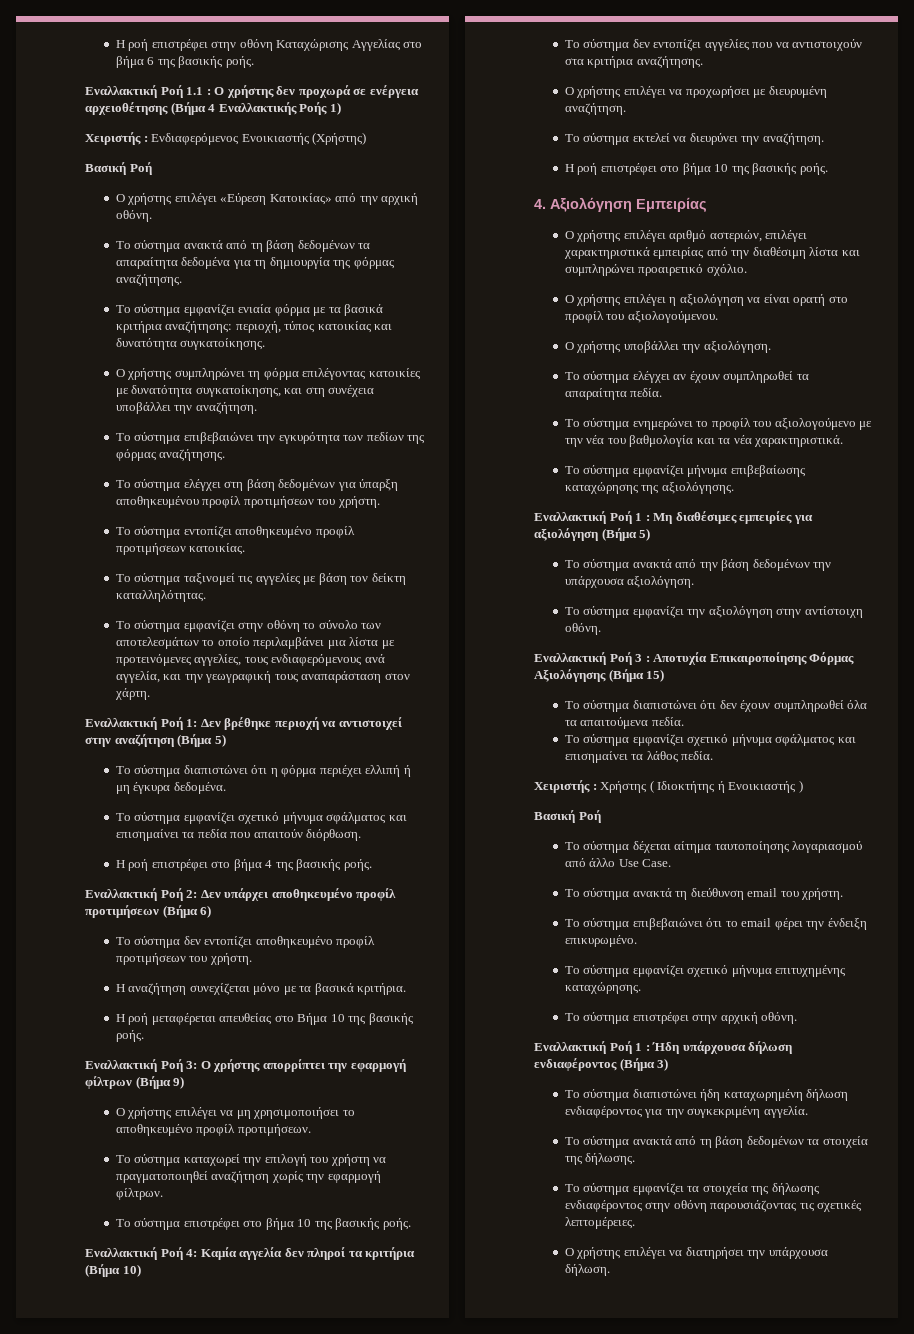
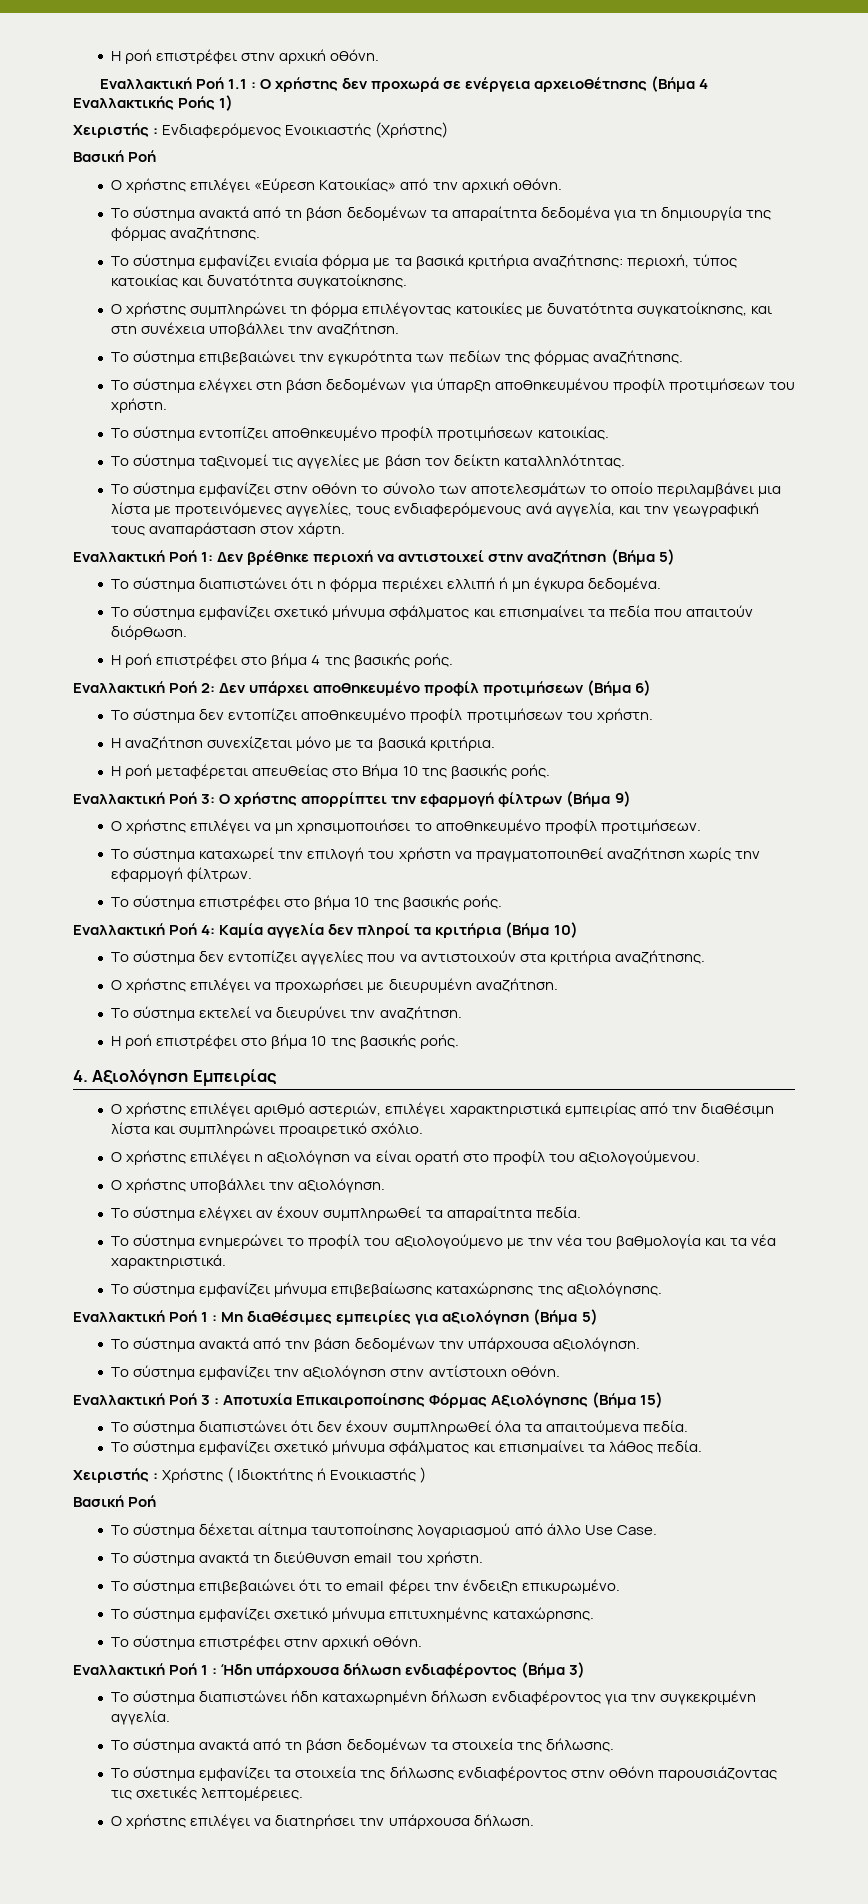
- Η ροή επιστρέφει στην οθόνη Καταχώρισης Αγγελίας στο βήμα 6 της βασικής ροής.
+ Η ροή επιστρέφει στην αρχική οθόνη.

